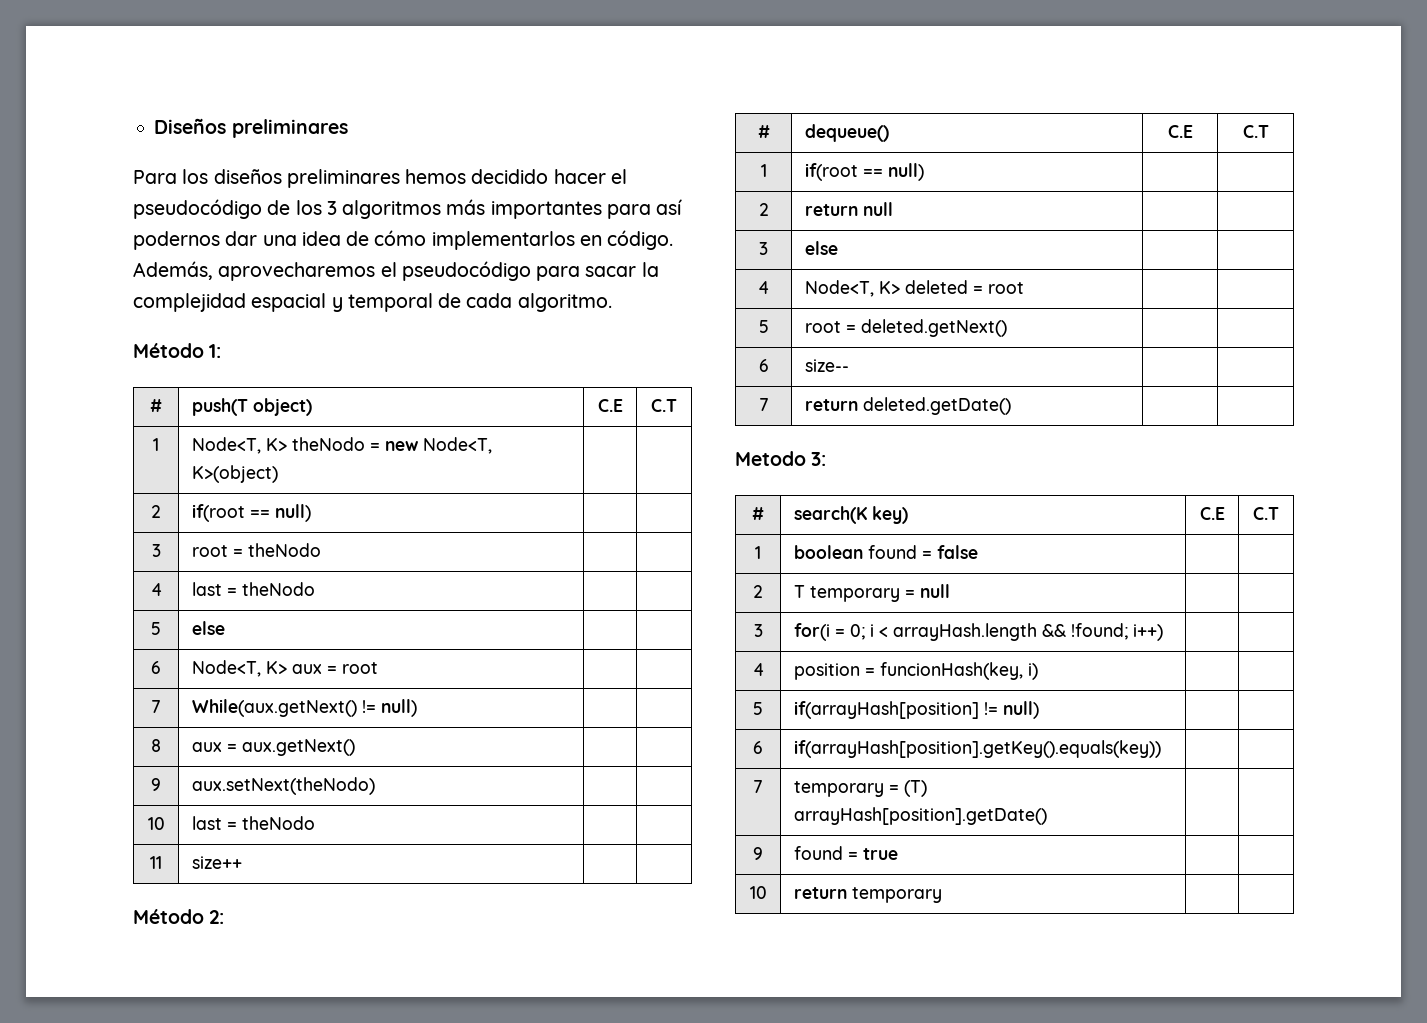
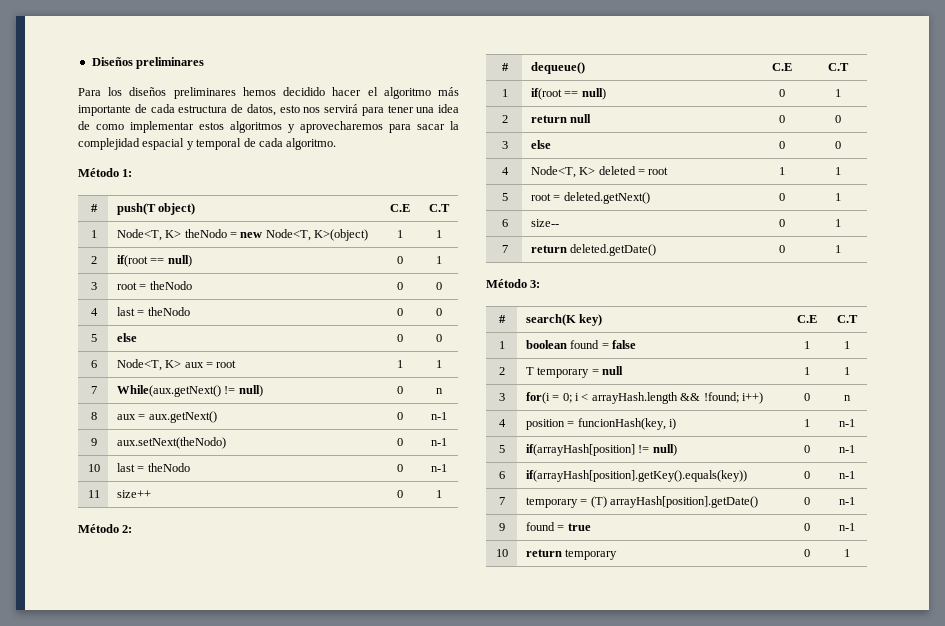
- Para los diseños preliminares hemos decidido hacer el pseudocódigo de los 3 algoritmos más importantes para así podernos dar una idea de cómo implementarlos en código. Además, aprovecharemos el pseudocódigo para sacar la complejidad espacial y temporal de cada algoritmo.
+ Para los diseños preliminares hemos decidido hacer el algoritmo más importante de cada estructura de datos, esto nos servirá para tener una idea de como implementar estos algoritmos y aprovecharemos para sacar la complejidad espacial y temporal de cada algoritmo.
- 1 | Node<T, K> theNodo = new Node<T, K>(object) | |
+ 1 | Node<T, K> theNodo = new Node<T, K>(object) | 1 | 1
- 2 | if(root == null) | |
+ 2 | if(root == null) | 0 | 1
- 3 | root = theNodo | |
+ 3 | root = theNodo | 0 | 0
- 4 | last = theNodo | |
+ 4 | last = theNodo | 0 | 0
- 5 | else | |
+ 5 | else | 0 | 0
- 6 | Node<T, K> aux = root | |
+ 6 | Node<T, K> aux = root | 1 | 1
- 7 | While(aux.getNext() != null) | |
+ 7 | While(aux.getNext() != null) | 0 | n
- 8 | aux = aux.getNext() | |
+ 8 | aux = aux.getNext() | 0 | n-1
- 9 | aux.setNext(theNodo) | |
+ 9 | aux.setNext(theNodo) | 0 | n-1
- 10 | last = theNodo | |
+ 10 | last = theNodo | 0 | n-1
- 11 | size++ | |
+ 11 | size++ | 0 | 1
- 1 | if(root == null) | |
+ 1 | if(root == null) | 0 | 1
- 2 | return null | |
+ 2 | return null | 0 | 0
- 3 | else | |
+ 3 | else | 0 | 0
- 4 | Node<T, K> deleted = root | |
+ 4 | Node<T, K> deleted = root | 1 | 1
- 5 | root = deleted.getNext() | |
+ 5 | root = deleted.getNext() | 0 | 1
- 6 | size-- | |
+ 6 | size-- | 0 | 1
- 7 | return deleted.getDate() | |
- Metodo 3:
+ 7 | return deleted.getDate() | 0 | 1
+ Método 3:
- 1 | boolean found = false | |
+ 1 | boolean found = false | 1 | 1
- 2 | T temporary = null | |
+ 2 | T temporary = null | 1 | 1
- 3 | for(i = 0; i < arrayHash.length && !found; i++) | |
+ 3 | for(i = 0; i < arrayHash.length && !found; i++) | 0 | n
- 4 | position = funcionHash(key, i) | |
+ 4 | position = funcionHash(key, i) | 1 | n-1
- 5 | if(arrayHash[position] != null) | |
+ 5 | if(arrayHash[position] != null) | 0 | n-1
- 6 | if(arrayHash[position].getKey().equals(key)) | |
+ 6 | if(arrayHash[position].getKey().equals(key)) | 0 | n-1
- 7 | temporary = (T) arrayHash[position].getDate() | |
+ 7 | temporary = (T) arrayHash[position].getDate() | 0 | n-1
- 9 | found = true | |
+ 9 | found = true | 0 | n-1
- 10 | return temporary | |
+ 10 | return temporary | 0 | 1

